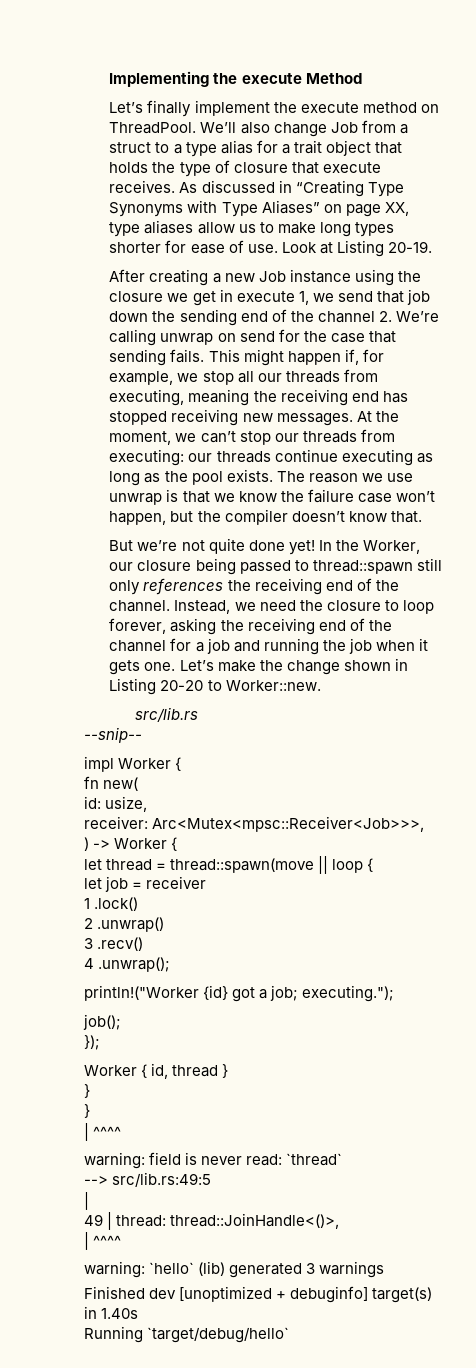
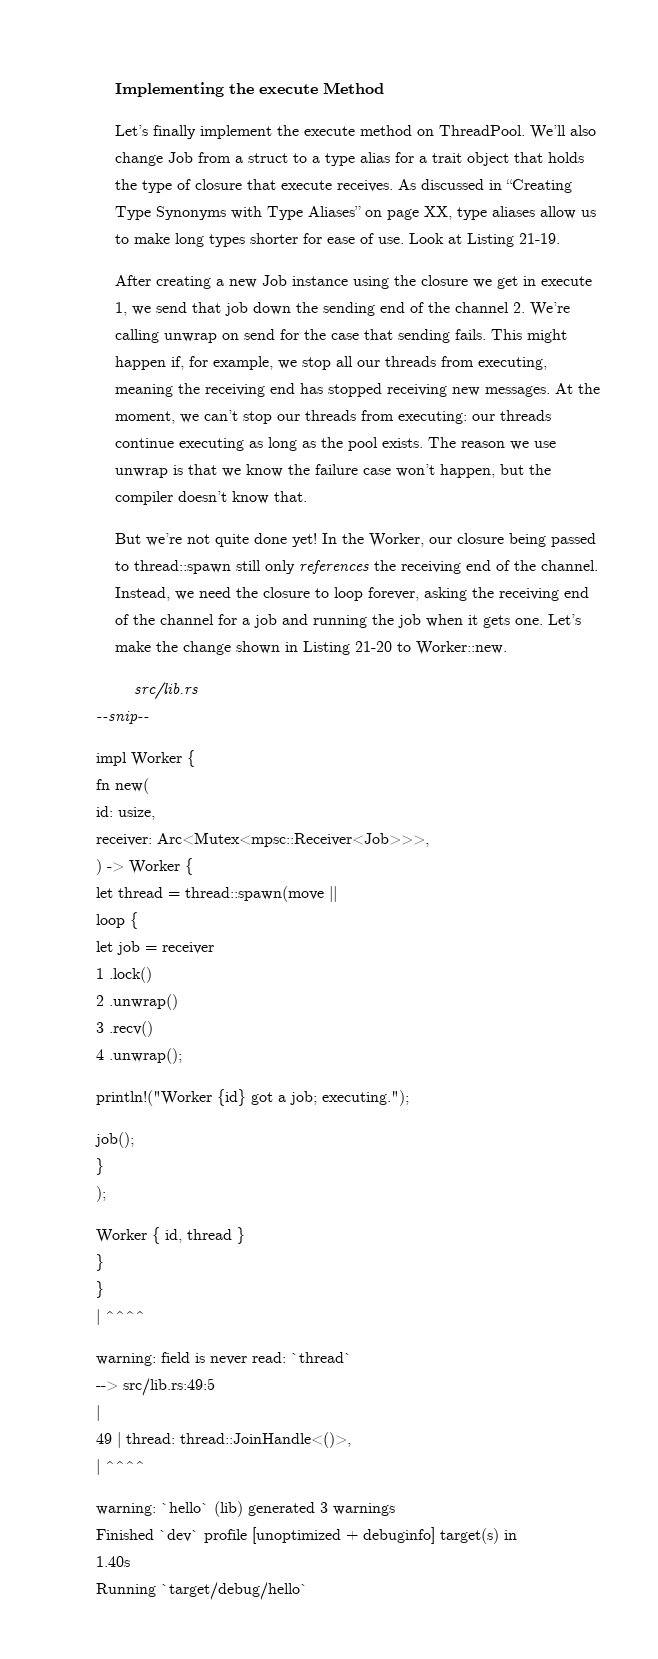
- Look at Listing 20-19.
+ Look at Listing 21-19.
- Let’s make the change shown in Listing 20-20 to Worker::new.
+ Let’s make the change shown in Listing 21-20 to Worker::new.
- let thread = thread::spawn(move || loop {
+ let thread = thread::spawn(move ||
+ loop {
  job();
- });
+ }
+ );
- Finished dev [unoptimized + debuginfo] target(s) in 1.40s
+ Finished `dev` profile [unoptimized + debuginfo] target(s) in
+ 1.40s

